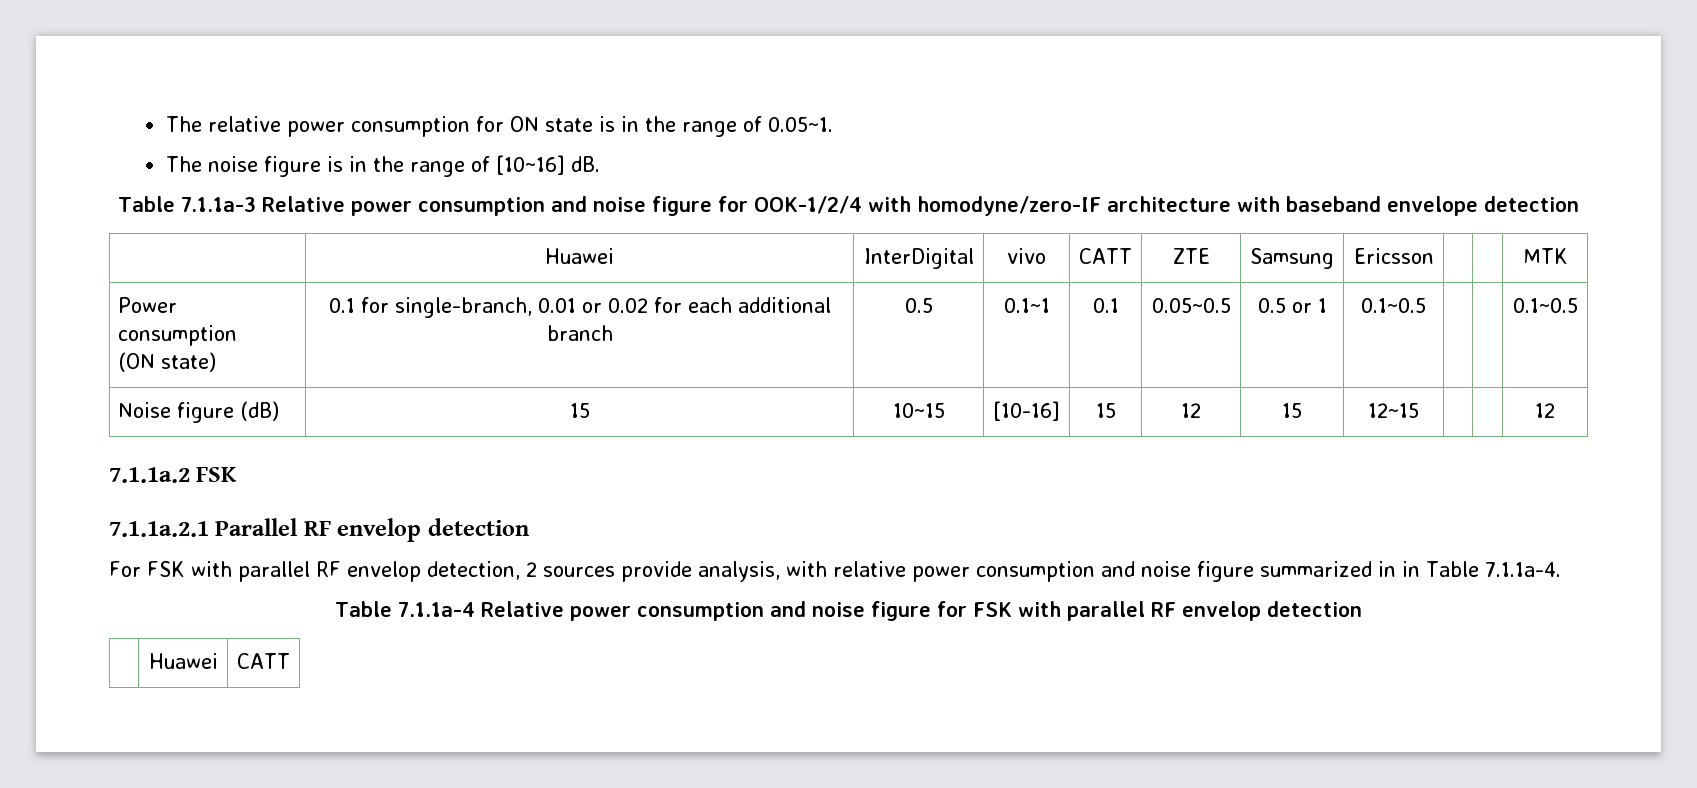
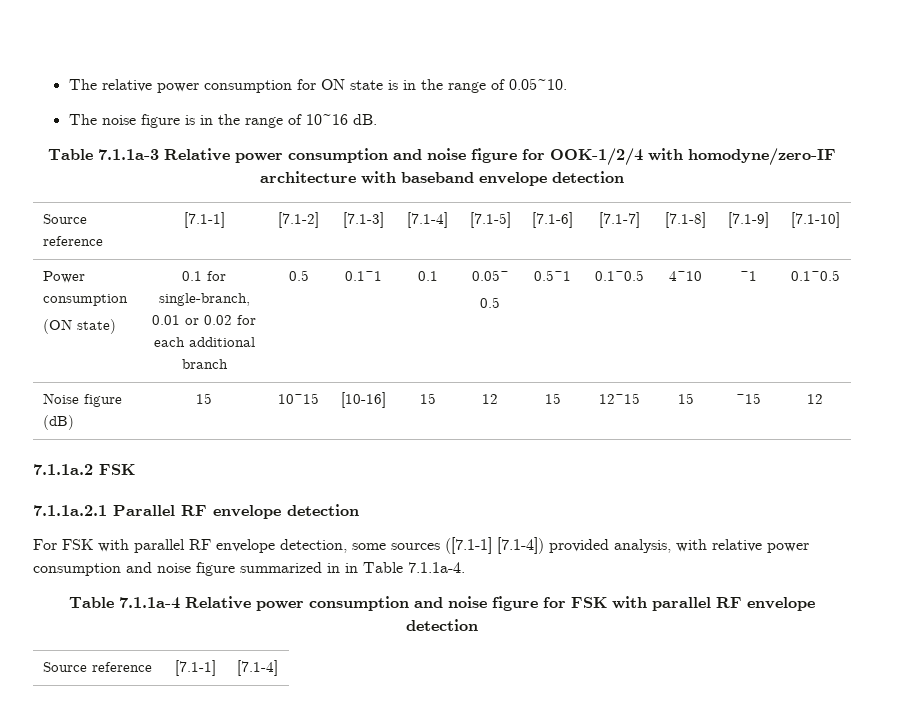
- The relative power consumption for ON state is in the range of 0.05~1.
+ The relative power consumption for ON state is in the range of 0.05~10.
- The noise figure is in the range of [10~16] dB.
+ The noise figure is in the range of 10~16 dB.
- | Huawei | InterDigital | vivo | CATT | ZTE | Samsung | Ericsson | | | MTK
+ Source reference | [7.1-1] | [7.1-2] | [7.1-3] | [7.1-4] | [7.1-5] | [7.1-6] | [7.1-7] | [7.1-8] | [7.1-9] | [7.1-10]
  Power consumption
- (ON state) | 0.1 for single-branch, 0.01 or 0.02 for each additional branch | 0.5 | 0.1~1 | 0.1 | 0.05~0.5 | 0.5 or 1 | 0.1~0.5 | | | 0.1~0.5
+ (ON state) | 0.1 for single-branch, 0.01 or 0.02 for each additional branch | 0.5 | 0.1~1 | 0.1 | 0.05~
+ 0.5 | 0.5~1 | 0.1~0.5 | 4~10 | ~1 | 0.1~0.5
- Noise figure (dB) | 15 | 10~15 | [10-16] | 15 | 12 | 15 | 12~15 | | | 12
+ Noise figure (dB) | 15 | 10~15 | [10-16] | 15 | 12 | 15 | 12~15 | 15 | ~15 | 12
- 7.1.1a.2.1 Parallel RF envelop detection
+ 7.1.1a.2.1 Parallel RF envelope detection
- For FSK with parallel RF envelop detection, 2 sources provide analysis, with relative power consumption and noise figure summarized in in Table 7.1.1a-4.
+ For FSK with parallel RF envelope detection, some sources ([7.1-1] [7.1-4]) provided analysis, with relative power consumption and noise figure summarized in in Table 7.1.1a-4.
- Table 7.1.1a-4 Relative power consumption and noise figure for FSK with parallel RF envelop detection
- | Huawei | CATT
+ Table 7.1.1a-4 Relative power consumption and noise figure for FSK with parallel RF envelope detection
+ Source reference | [7.1-1] | [7.1-4]

